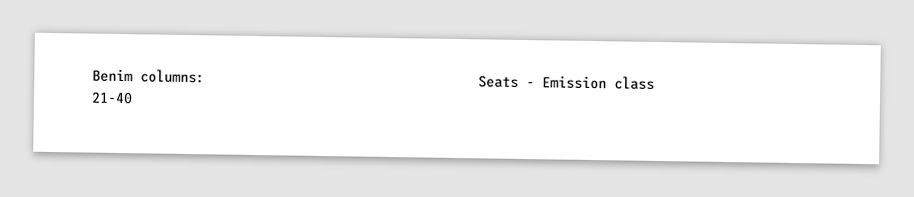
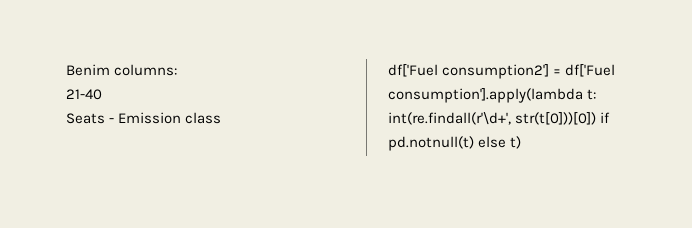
+ df['Fuel consumption2'] = df['Fuel consumption'].apply(lambda t: int(re.findall(r'\d+', str(t[0]))[0]) if pd.notnull(t) else t)

